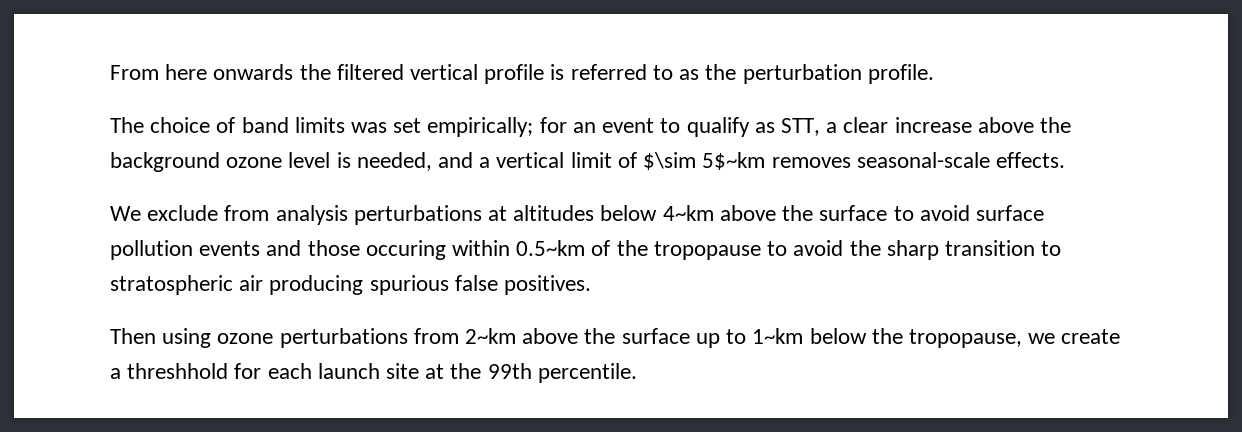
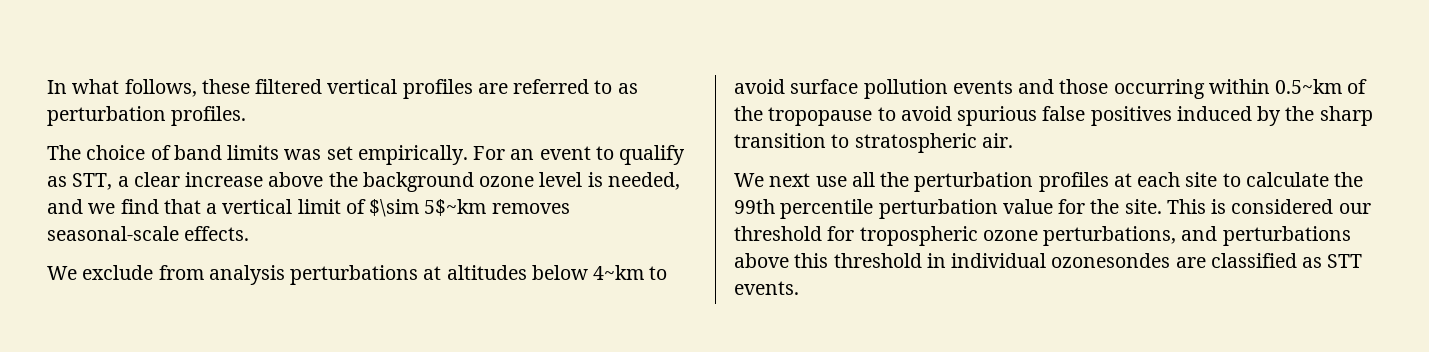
- From here onwards the filtered vertical profile is referred to as the perturbation profile.
+ In what follows, these filtered vertical profiles are referred to as perturbation profiles.
- The choice of band limits was set empirically; for an event to qualify as STT, a clear increase above the background ozone level is needed, and a vertical limit of $\sim 5$~km removes seasonal-scale effects.
+ The choice of band limits was set empirically. For an event to qualify as STT, a clear increase above the background ozone level is needed, and we find that a vertical limit of $\sim 5$~km removes seasonal-scale effects.
- We exclude from analysis perturbations at altitudes below 4~km above the surface to avoid surface pollution events and those occuring within 0.5~km of the tropopause to avoid the sharp transition to stratospheric air producing spurious false positives.
- Then using ozone perturbations from 2~km above the surface up to 1~km below the tropopause, we create a threshhold for each launch site at the 99th percentile.
+ We exclude from analysis perturbations at altitudes below 4~km to avoid surface pollution events and those occurring within 0.5~km of the tropopause to avoid spurious false positives induced by the sharp transition to stratospheric air.
+ We next use all the perturbation profiles at each site to calculate the 99th percentile perturbation value for the site. This is considered our threshold for tropospheric ozone perturbations, and perturbations above this threshold in individual ozonesondes are classified as STT events.

